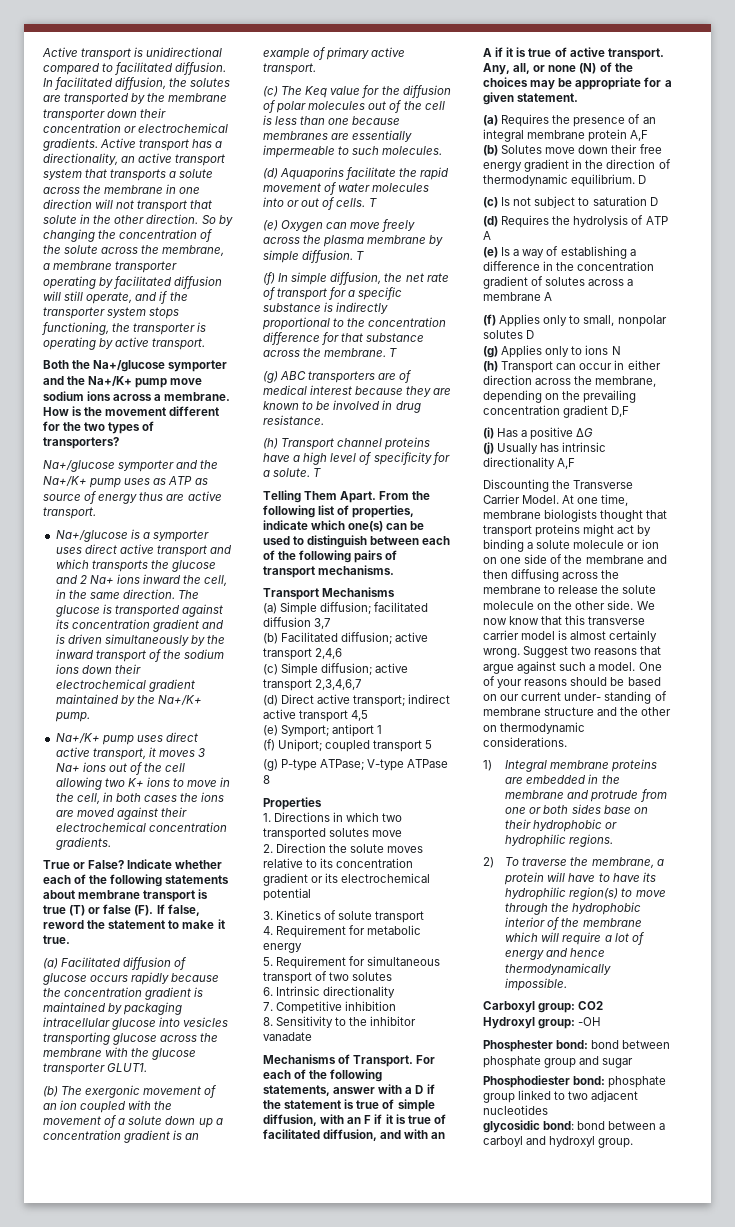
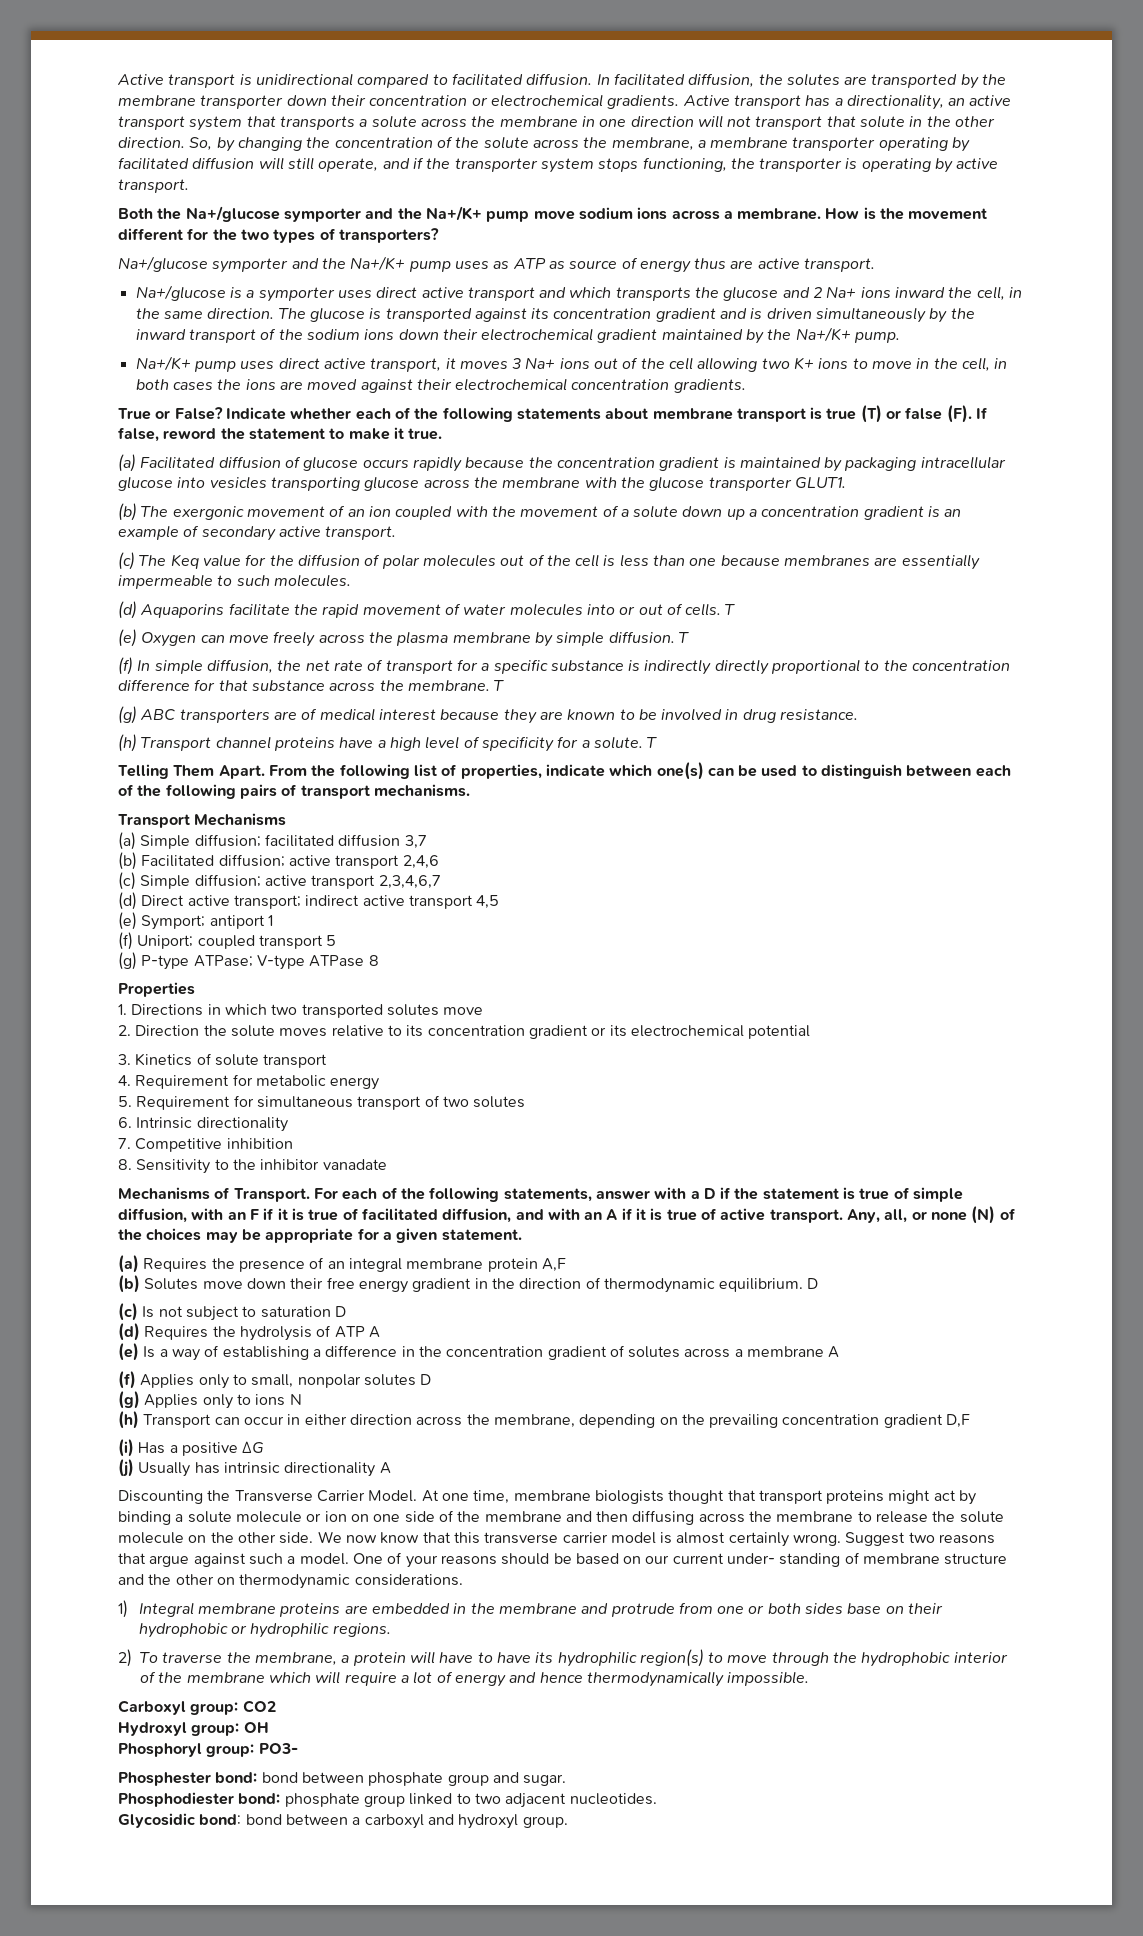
- So by changing the concentration of the solute across the membrane, a membrane transporter operating by facilitated diffusion will still operate, and if the transporter system stops functioning, the transporter is operating by active transport.
+ So, by changing the concentration of the solute across the membrane, a membrane transporter operating by facilitated diffusion will still operate, and if the transporter system stops functioning, the transporter is operating by active transport.
- (b) The exergonic movement of an ion coupled with the movement of a solute down up a concentration gradient is an example of primary active transport.
+ (b) The exergonic movement of an ion coupled with the movement of a solute down up a concentration gradient is an example of secondary active transport.
- (f) In simple diffusion, the net rate of transport for a specific substance is indirectly proportional to the concentration difference for that substance across the membrane.
+ (f) In simple diffusion, the net rate of transport for a specific substance is indirectly directly proportional to the concentration difference for that substance across the membrane.
- (j) Usually has intrinsic directionality A,F
+ (j) Usually has intrinsic directionality A
- Hydroxyl group: -OH
+ Hydroxyl group: OH
+ Phosphoryl group: PO3-
- Phosphester bond: bond between phosphate group and sugar
+ Phosphester bond: bond between phosphate group and sugar.
- Phosphodiester bond: phosphate group linked to two adjacent nucleotides
- glycosidic bond: bond between a carboyl and hydroxyl group.
+ Phosphodiester bond: phosphate group linked to two adjacent nucleotides.
+ Glycosidic bond: bond between a carboxyl and hydroxyl group.

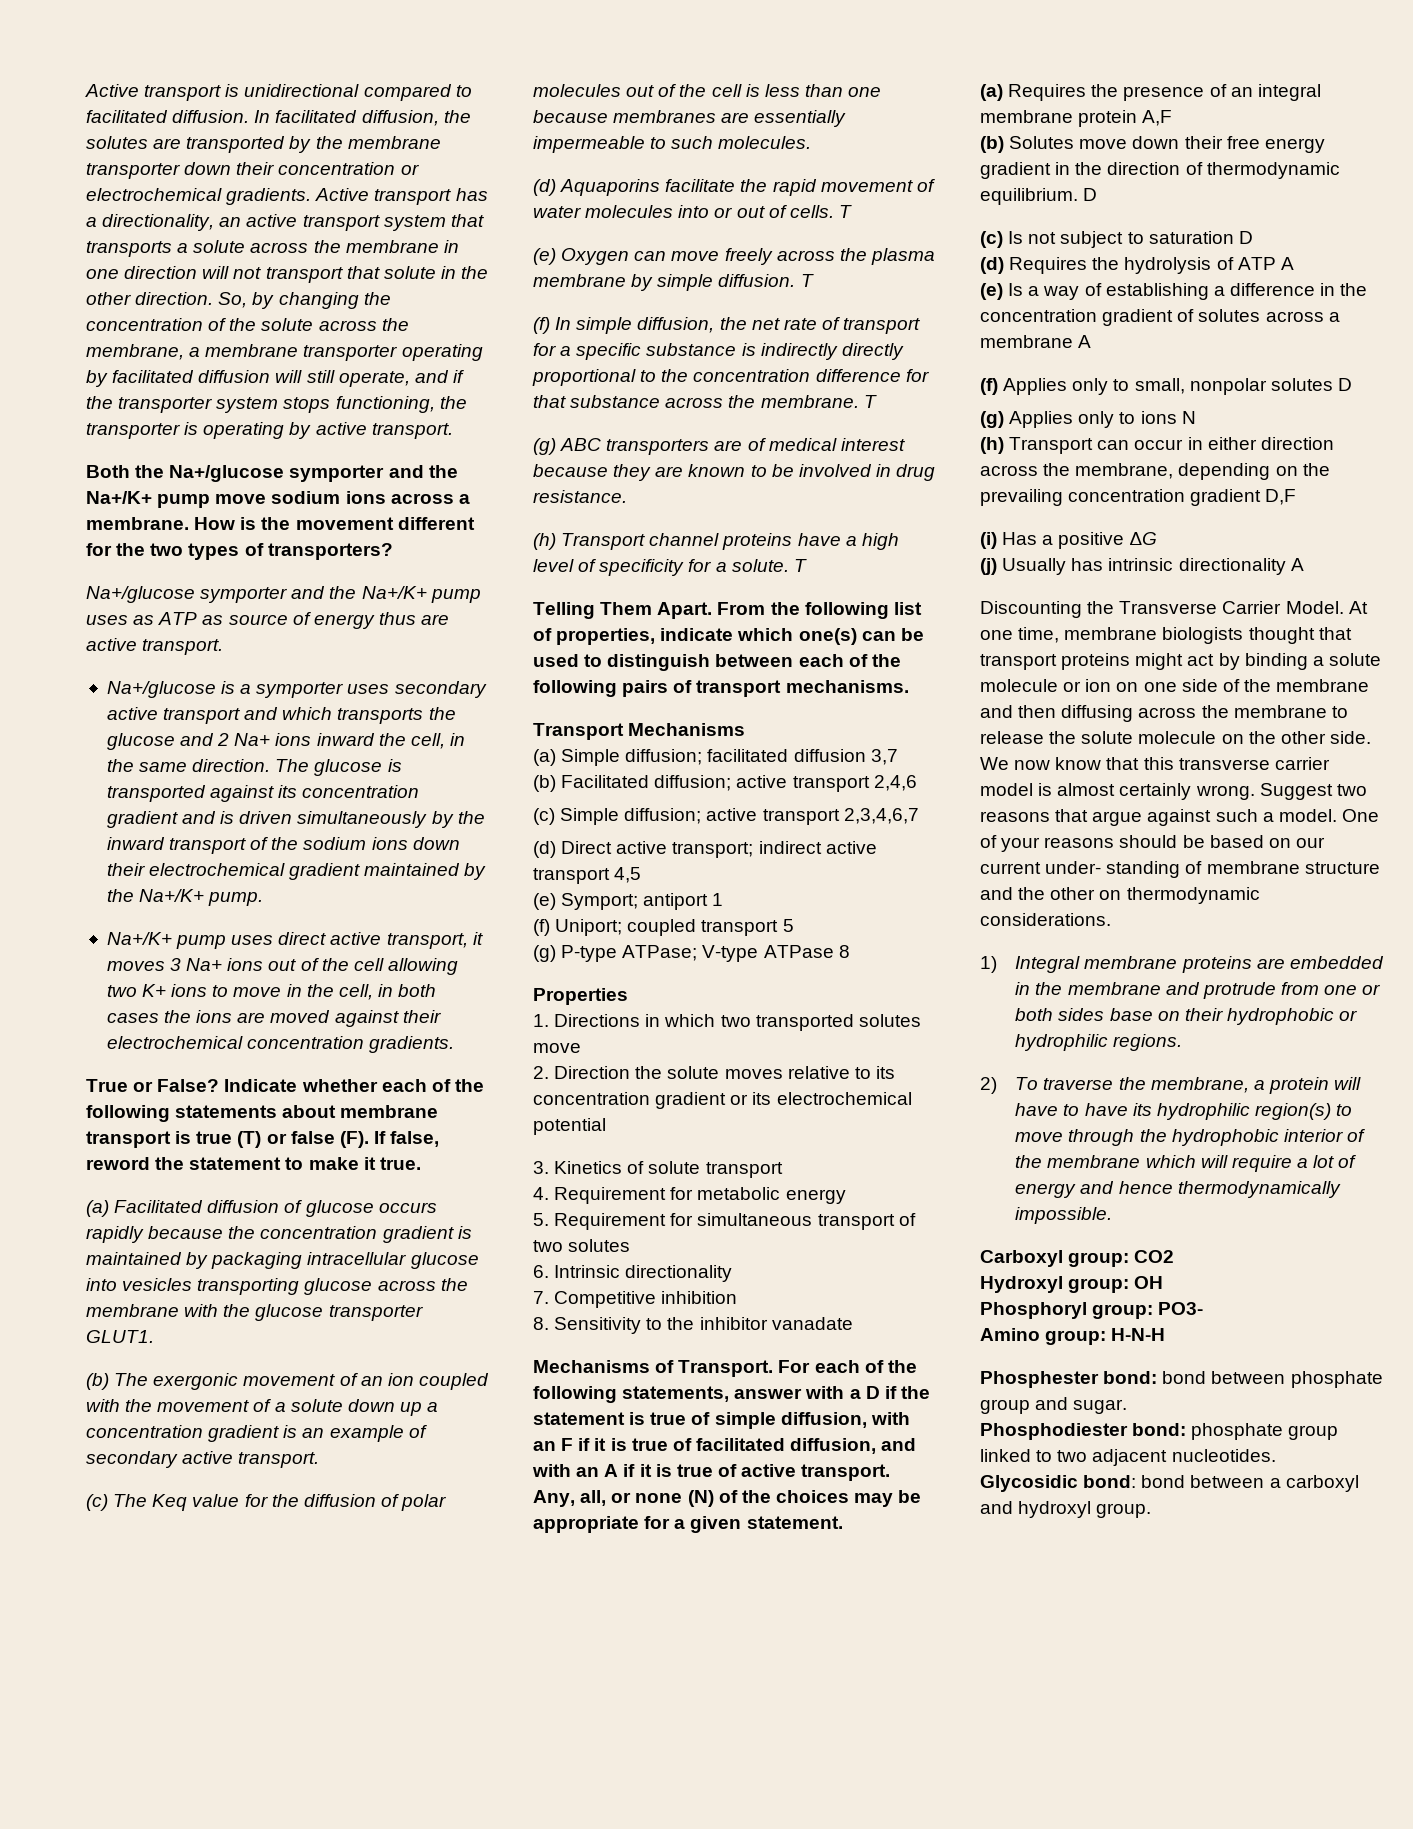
- Na+/glucose is a symporter uses direct active transport and which transports the glucose and 2 Na+ ions inward the cell, in the same direction.
+ Na+/glucose is a symporter uses secondary active transport and which transports the glucose and 2 Na+ ions inward the cell, in the same direction.
+ Amino group: H-N-H

